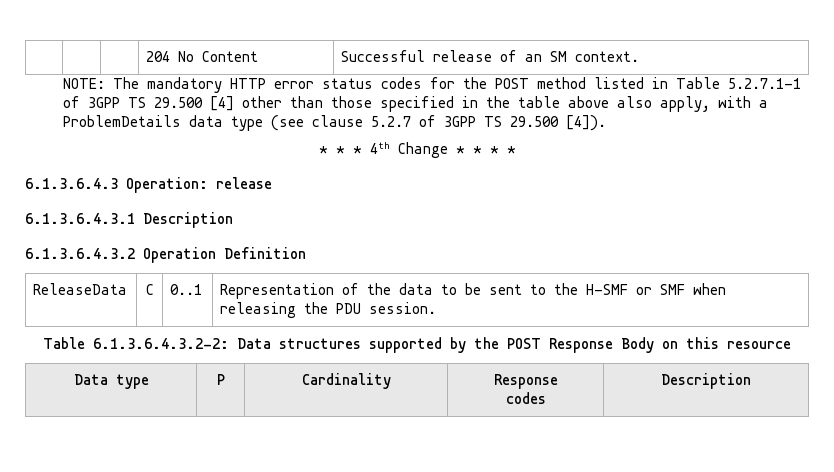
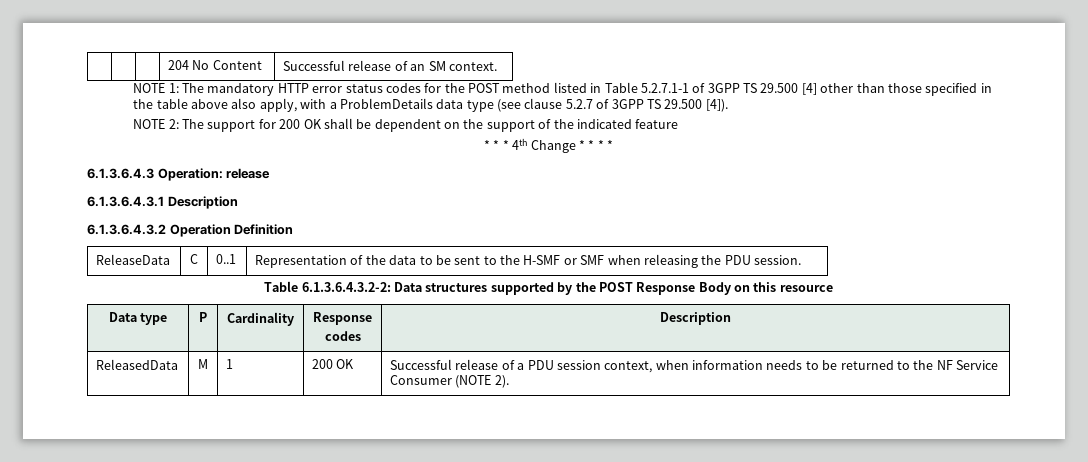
- NOTE: The mandatory HTTP error status codes for the POST method listed in Table 5.2.7.1-1 of 3GPP TS 29.500 [4] other than those specified in the table above also apply, with a ProblemDetails data type (see clause 5.2.7 of 3GPP TS 29.500 [4]).
+ NOTE 1: The mandatory HTTP error status codes for the POST method listed in Table 5.2.7.1-1 of 3GPP TS 29.500 [4] other than those specified in the table above also apply, with a ProblemDetails data type (see clause 5.2.7 of 3GPP TS 29.500 [4]).
+ NOTE 2: The support for 200 OK shall be dependent on the support of the indicated feature
+ ReleasedData | M | 1 | 200 OK | Successful release of a PDU session context, when information needs to be returned to the NF Service Consumer (NOTE 2).

